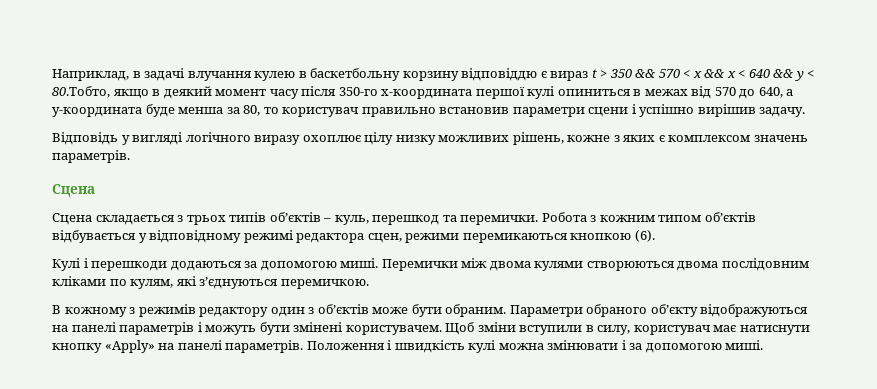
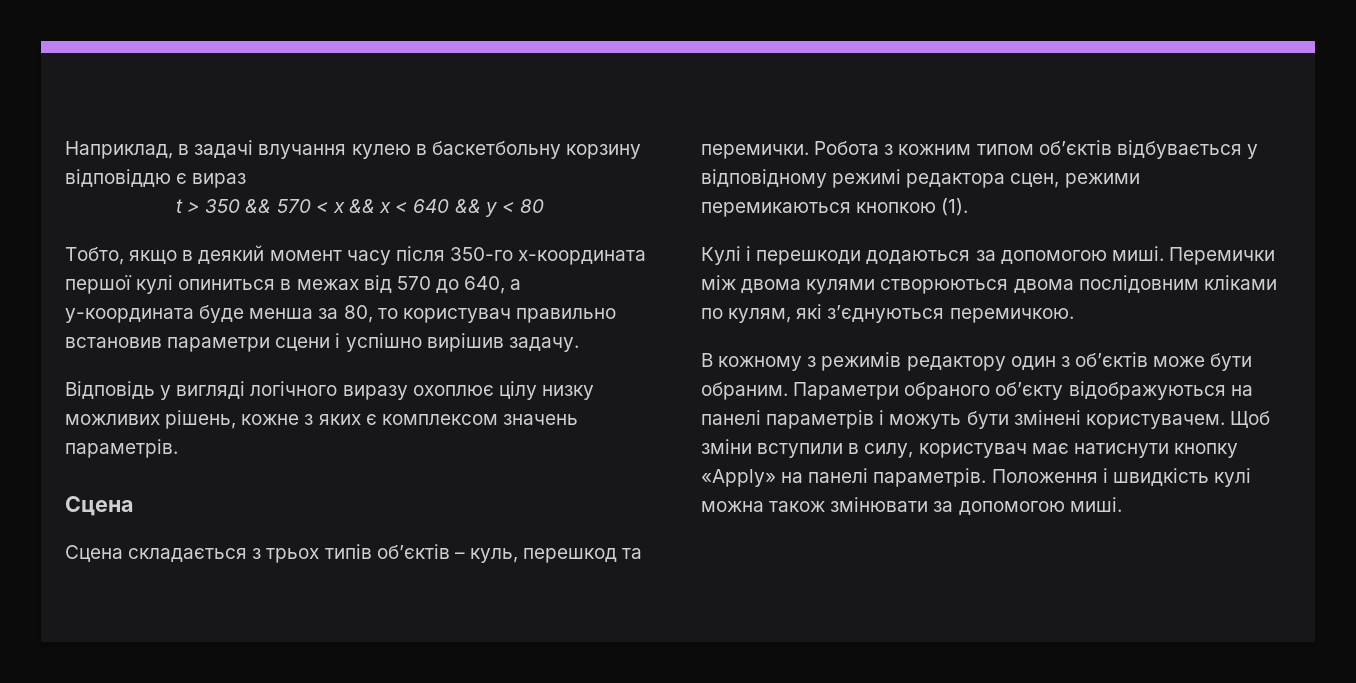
- Наприклад, в задачі влучання кулею в баскетбольну корзину відповіддю є вираз t > 350 && 570 < x && x < 640 && y < 80.Тобто, якщо в деякий момент часу після 350-го x-координата першої кулі опиниться в межах від 570 до 640, а y-координата буде менша за 80, то користувач правильно встановив параметри сцени і успішно вирішив задачу.
+ Наприклад, в задачі влучання кулею в баскетбольну корзину відповіддю є вираз
+ t > 350 && 570 < x && x < 640 && y < 80
+ Тобто, якщо в деякий момент часу після 350-го x-координата першої кулі опиниться в межах від 570 до 640, а y-координата буде менша за 80, то користувач правильно встановив параметри сцени і успішно вирішив задачу.
- Робота з кожним типом об’єктів відбувається у відповідному режимі редактора сцен, режими перемикаються кнопкою (6).
+ Робота з кожним типом об’єктів відбувається у відповідному режимі редактора сцен, режими перемикаються кнопкою (1).
- Положення і швидкість кулі можна змінювати і за допомогою миші.
+ Положення і швидкість кулі можна також змінювати за допомогою миші.

